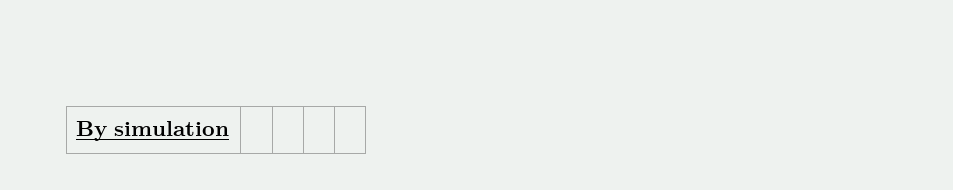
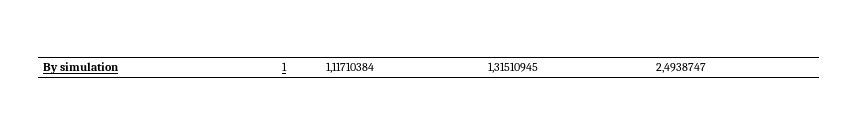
- By simulation | | | |
+ By simulation | 1 | 1,11710384 | 1,31510945 | 2,4938747

